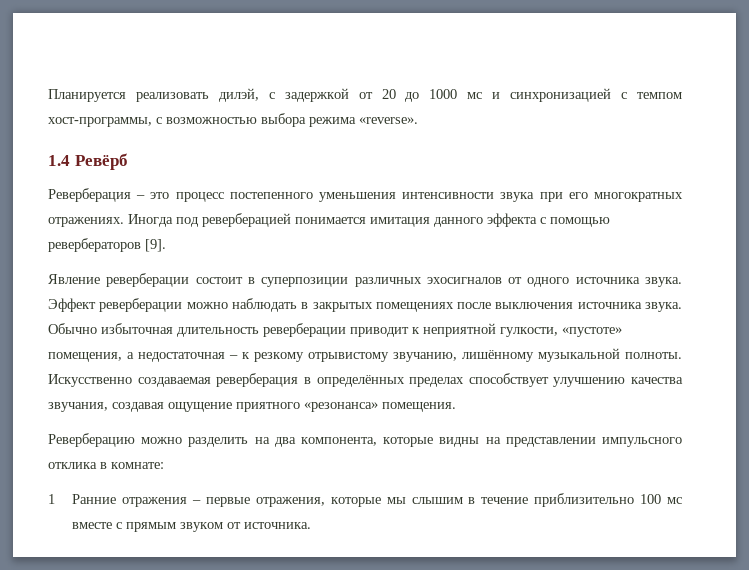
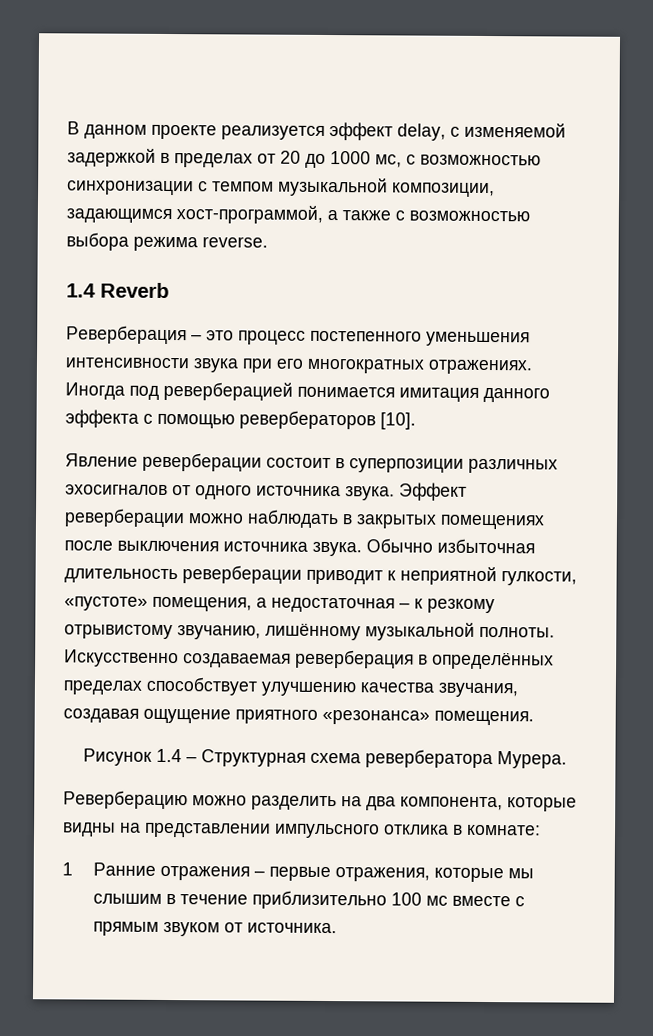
- Планируется реализовать дилэй, с задержкой от 20 до 1000 мс и синхронизацией с темпом хост-программы, с возможностью выбора режима «reverse».
- 1.4 Ревёрб
+ В данном проекте реализуется эффект delay, с изменяемой задержкой в пределах от 20 до 1000 мс, с возможностью синхронизации с темпом музыкальной композиции, задающимся хост-программой, а также с возможностью выбора режима reverse.
+ 1.4 Reverb
- Иногда под реверберацией понимается имитация данного эффекта с помощью ревербераторов [9].
+ Иногда под реверберацией понимается имитация данного эффекта с помощью ревербераторов [10].
+ Рисунок 1.4 – Структурная схема ревербератора Мурера.

